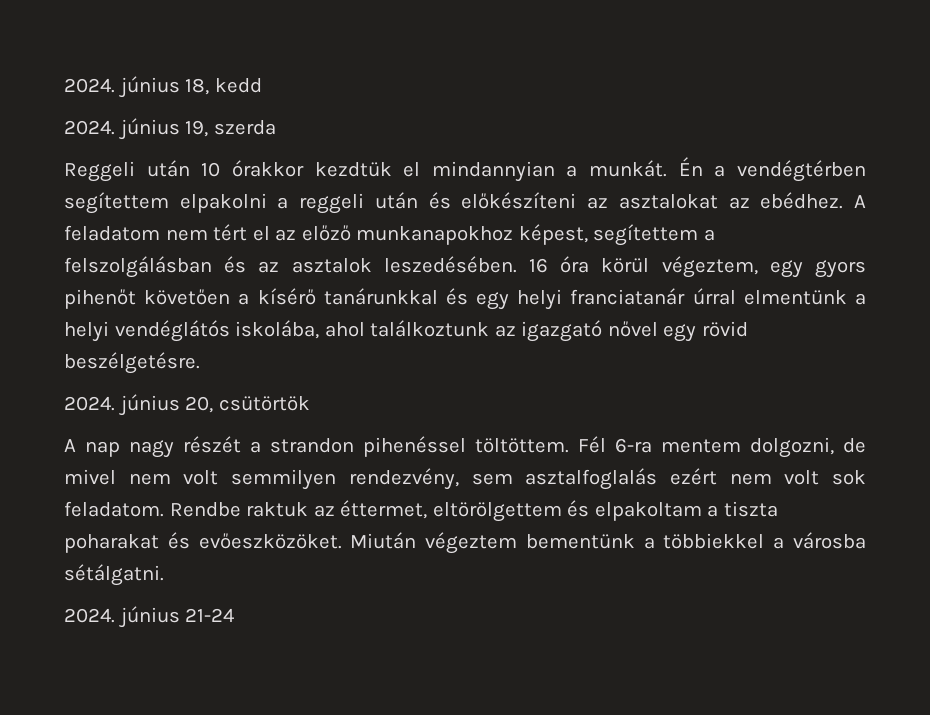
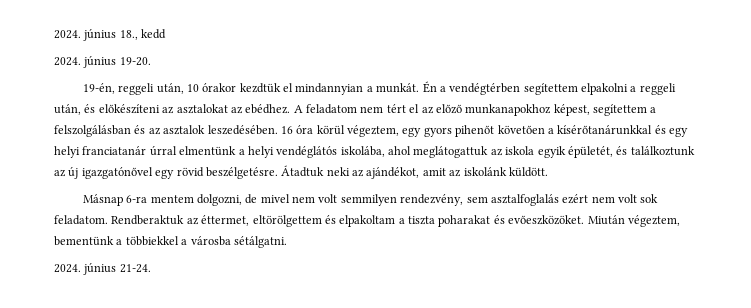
- 2024. június 18, kedd
+ 2024. június 18., kedd
- 2024. június 19, szerda
- Reggeli után 10 órakkor kezdtük el mindannyian a munkát.
+ 2024. június 19-20.
+ 19-én, reggeli után, 10 órakor kezdtük el mindannyian a munkát.
- Én a vendégtérben segítettem elpakolni a reggeli után és előkészíteni az asztalokat az ebédhez.
+ Én a vendégtérben segítettem elpakolni a reggeli után, és előkészíteni az asztalokat az ebédhez.
- 16 óra körül végeztem, egy gyors pihenőt követően a kísérő tanárunkkal és egy helyi franciatanár úrral elmentünk a helyi vendéglátós iskolába, ahol találkoztunk az igazgató nővel egy rövid beszélgetésre.
- 2024. június 20, csütörtök
- A nap nagy részét a strandon pihenéssel töltöttem. Fél 6-ra mentem dolgozni, de mivel nem volt semmilyen rendezvény, sem asztalfoglalás ezért nem volt sok feladatom.
+ 16 óra körül végeztem, egy gyors pihenőt követően a kísérőtanárunkkal és egy helyi franciatanár úrral elmentünk a helyi vendéglátós iskolába, ahol meglátogattuk az iskola egyik épületét, és találkoztunk az új igazgatónővel egy rövid beszélgetésre. Átadtuk neki az ajándékot, amit az iskolánk küldött.
+ Másnap 6-ra mentem dolgozni, de mivel nem volt semmilyen rendezvény, sem asztalfoglalás ezért nem volt sok feladatom.
- Rendbe raktuk az éttermet, eltörölgettem és elpakoltam a tiszta poharakat és evőeszközöket.
+ Rendberaktuk az éttermet, eltörölgettem és elpakoltam a tiszta poharakat és evőeszközöket.
- Miután végeztem bementünk a többiekkel a városba sétálgatni.
+ Miután végeztem, bementünk a többiekkel a városba sétálgatni.
- 2024. június 21-24
+ 2024. június 21-24.

